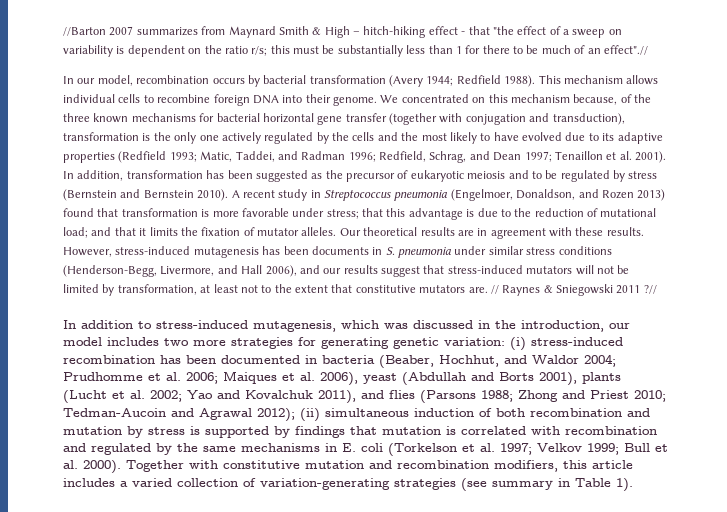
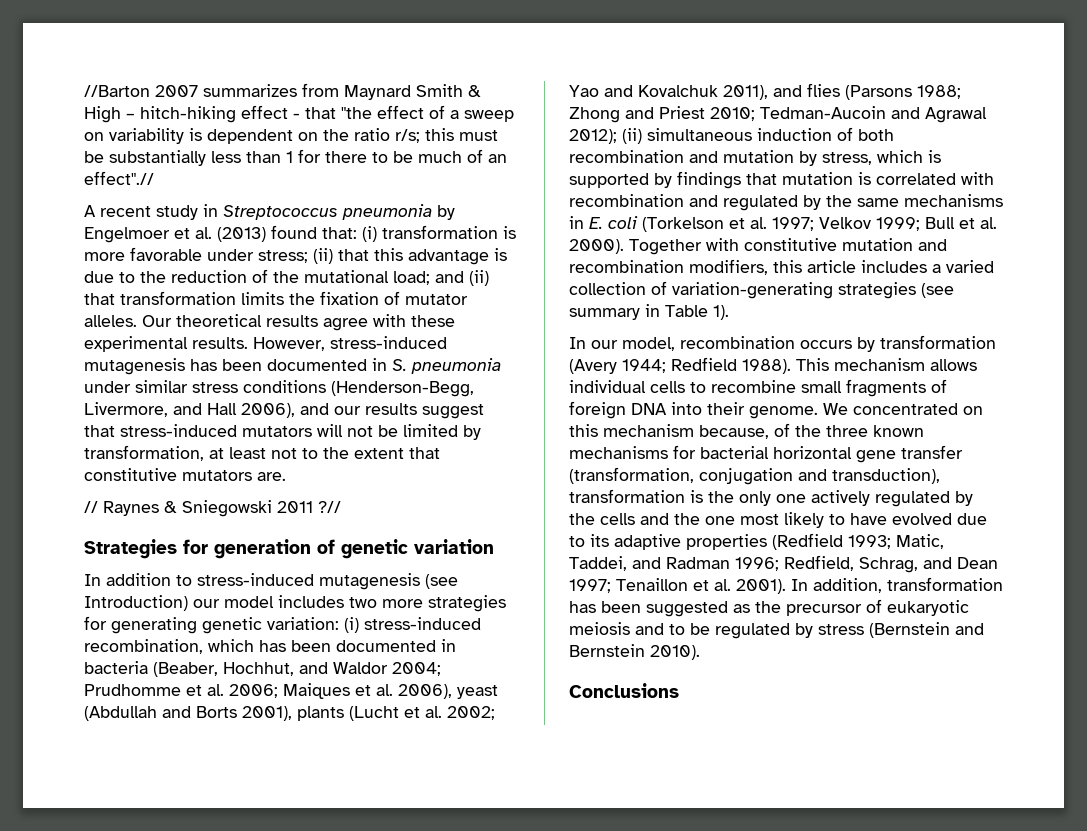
- In our model, recombination occurs by bacterial transformation (Avery 1944; Redfield 1988). This mechanism allows individual cells to recombine foreign DNA into their genome. We concentrated on this mechanism because, of the three known mechanisms for bacterial horizontal gene transfer (together with conjugation and transduction), transformation is the only one actively regulated by the cells and the most likely to have evolved due to its adaptive properties (Redfield 1993; Matic, Taddei, and Radman 1996; Redfield, Schrag, and Dean 1997; Tenaillon et al. 2001). In addition, transformation has been suggested as the precursor of eukaryotic meiosis and to be regulated by stress (Bernstein and Bernstein 2010). A recent study in Streptococcus pneumonia (Engelmoer, Donaldson, and Rozen 2013) found that transformation is more favorable under stress; that this advantage is due to the reduction of mutational load; and that it limits the fixation of mutator alleles.
+ A recent study in Streptococcus pneumonia by Engelmoer et al. (2013) found that: (i) transformation is more favorable under stress; (ii) that this advantage is due to the reduction of the mutational load; and (ii) that transformation limits the fixation of mutator alleles.
- Our theoretical results are in agreement with these results.
+ Our theoretical results agree with these experimental results.
- However, stress-induced mutagenesis has been documents in S. pneumonia under similar stress conditions (Henderson-Begg, Livermore, and Hall 2006), and our results suggest that stress-induced mutators will not be limited by transformation, at least not to the extent that constitutive mutators are. // Raynes & Sniegowski 2011 ?//
+ However, stress-induced mutagenesis has been documented in S. pneumonia under similar stress conditions (Henderson-Begg, Livermore, and Hall 2006), and our results suggest that stress-induced mutators will not be limited by transformation, at least not to the extent that constitutive mutators are.
+ // Raynes & Sniegowski 2011 ?//
- In addition to stress-induced mutagenesis, which was discussed in the introduction, our model includes two more strategies for generating genetic variation:
+ Strategies for generation of genetic variation
+ In addition to stress-induced mutagenesis (see Introduction) our model includes two more strategies for generating genetic variation:
- (i) stress-induced recombination has been documented in bacteria (Beaber, Hochhut, and Waldor 2004;
+ (i) stress-induced recombination, which has been documented in bacteria (Beaber, Hochhut, and Waldor 2004;
- (ii) simultaneous induction of both recombination and mutation by stress is supported by findings that mutation is correlated with recombination and regulated by the same mechanisms in E. coli (Torkelson et al. 1997;
+ (ii) simultaneous induction of both recombination and mutation by stress, which is supported by findings that mutation is correlated with recombination and regulated by the same mechanisms in E. coli (Torkelson et al. 1997;
+ In our model, recombination occurs by transformation (Avery 1944; Redfield 1988). This mechanism allows individual cells to recombine small fragments of foreign DNA into their genome. We concentrated on this mechanism because, of the three known mechanisms for bacterial horizontal gene transfer (transformation, conjugation and transduction), transformation is the only one actively regulated by the cells and the one most likely to have evolved due to its adaptive properties (Redfield 1993; Matic, Taddei, and Radman 1996; Redfield, Schrag, and Dean 1997; Tenaillon et al. 2001). In addition, transformation has been suggested as the precursor of eukaryotic meiosis and to be regulated by stress (Bernstein and Bernstein 2010).
+ Conclusions

